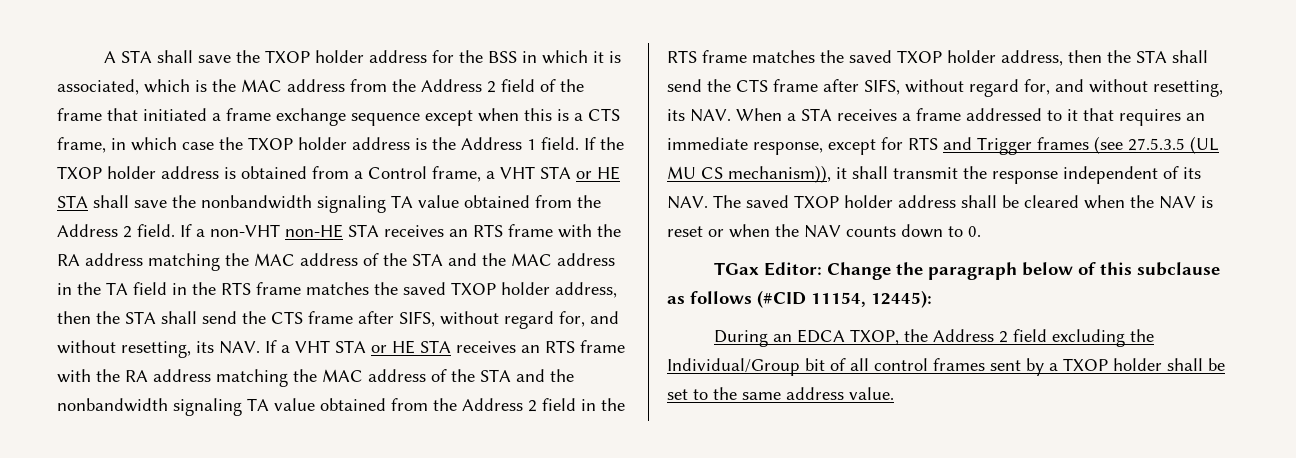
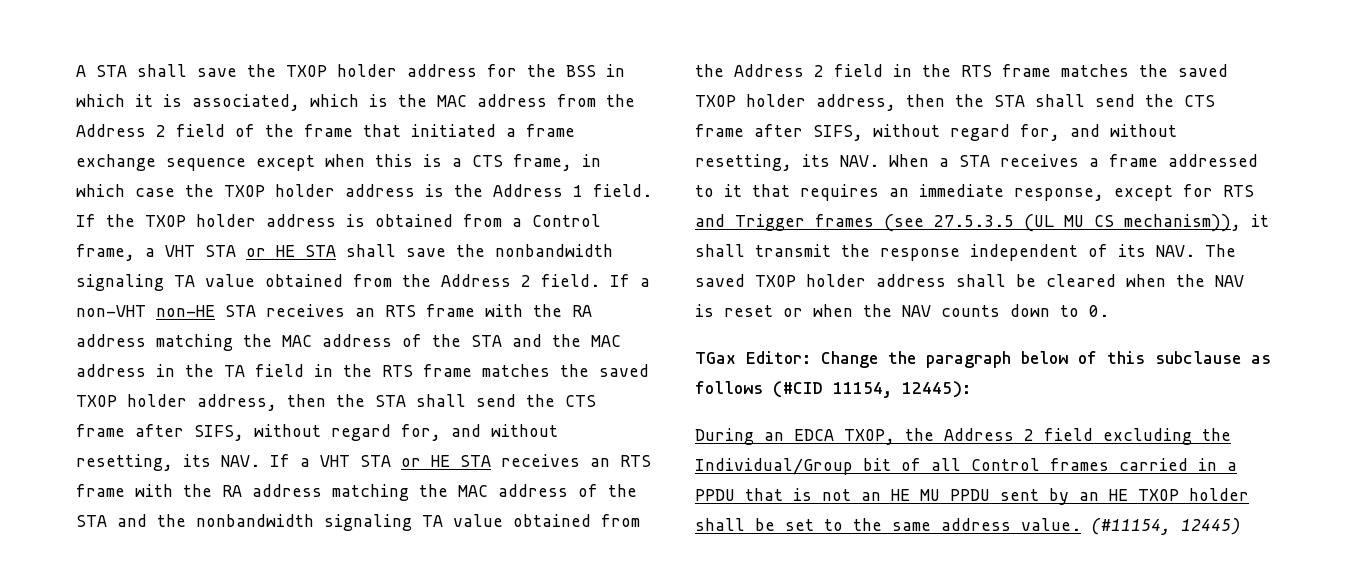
- During an EDCA TXOP, the Address 2 field excluding the Individual/Group bit of all control frames sent by a TXOP holder shall be set to the same address value.
+ During an EDCA TXOP, the Address 2 field excluding the Individual/Group bit of all Control frames carried in a PPDU that is not an HE MU PPDU sent by an HE TXOP holder shall be set to the same address value.
+ (#11154, 12445)

